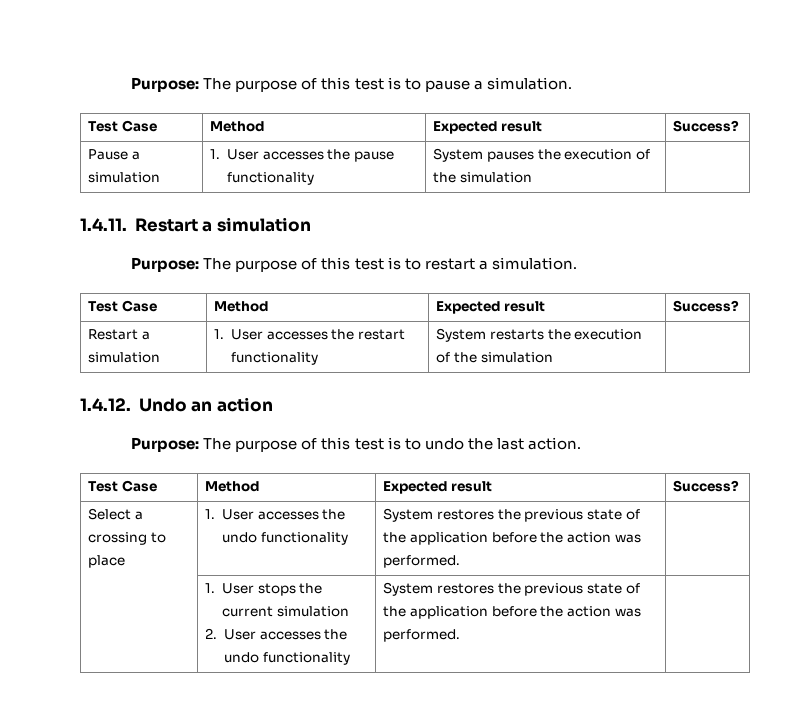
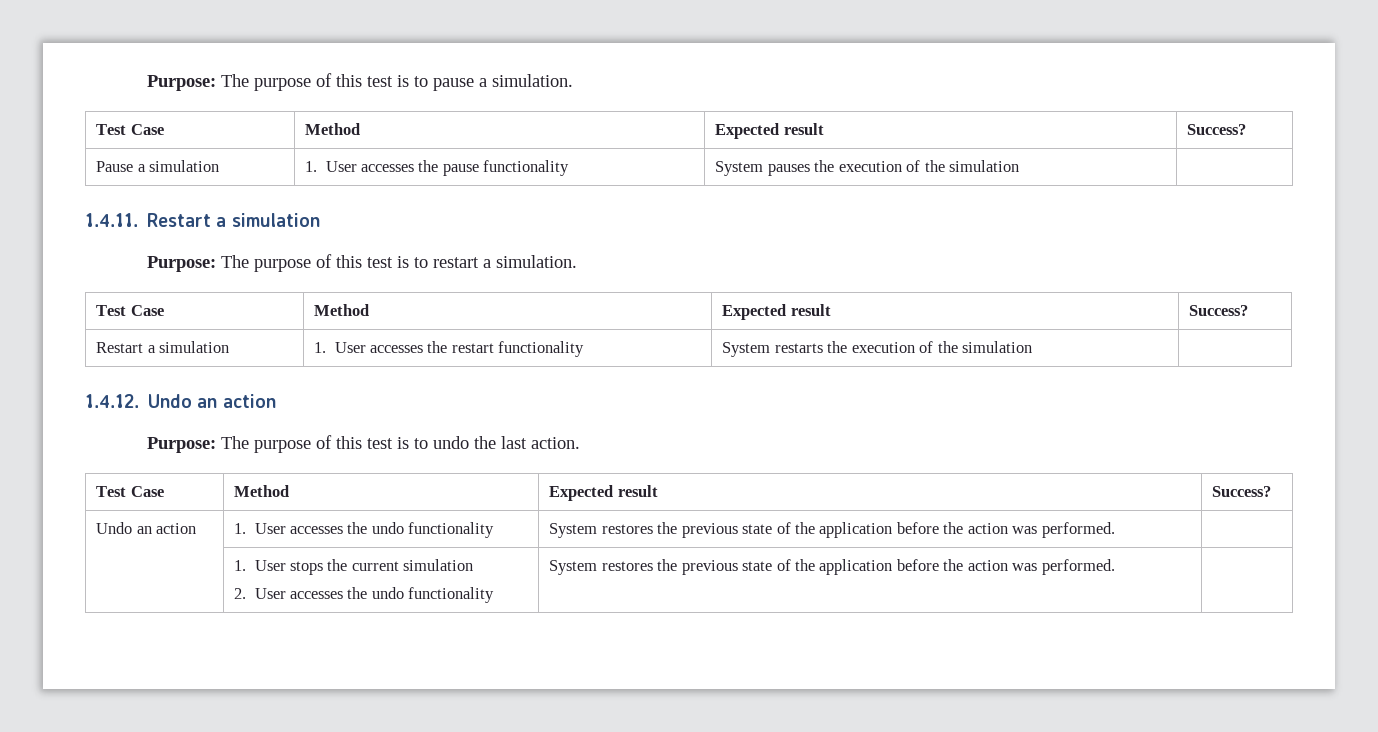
- Select a crossing to place | 1. User accesses the undo functionality | System restores the previous state of the application before the action was performed. |
+ Undo an action | 1. User accesses the undo functionality | System restores the previous state of the application before the action was performed. |

